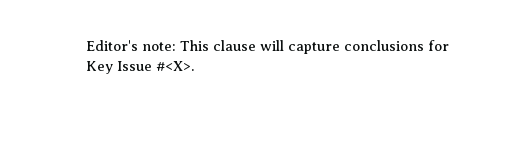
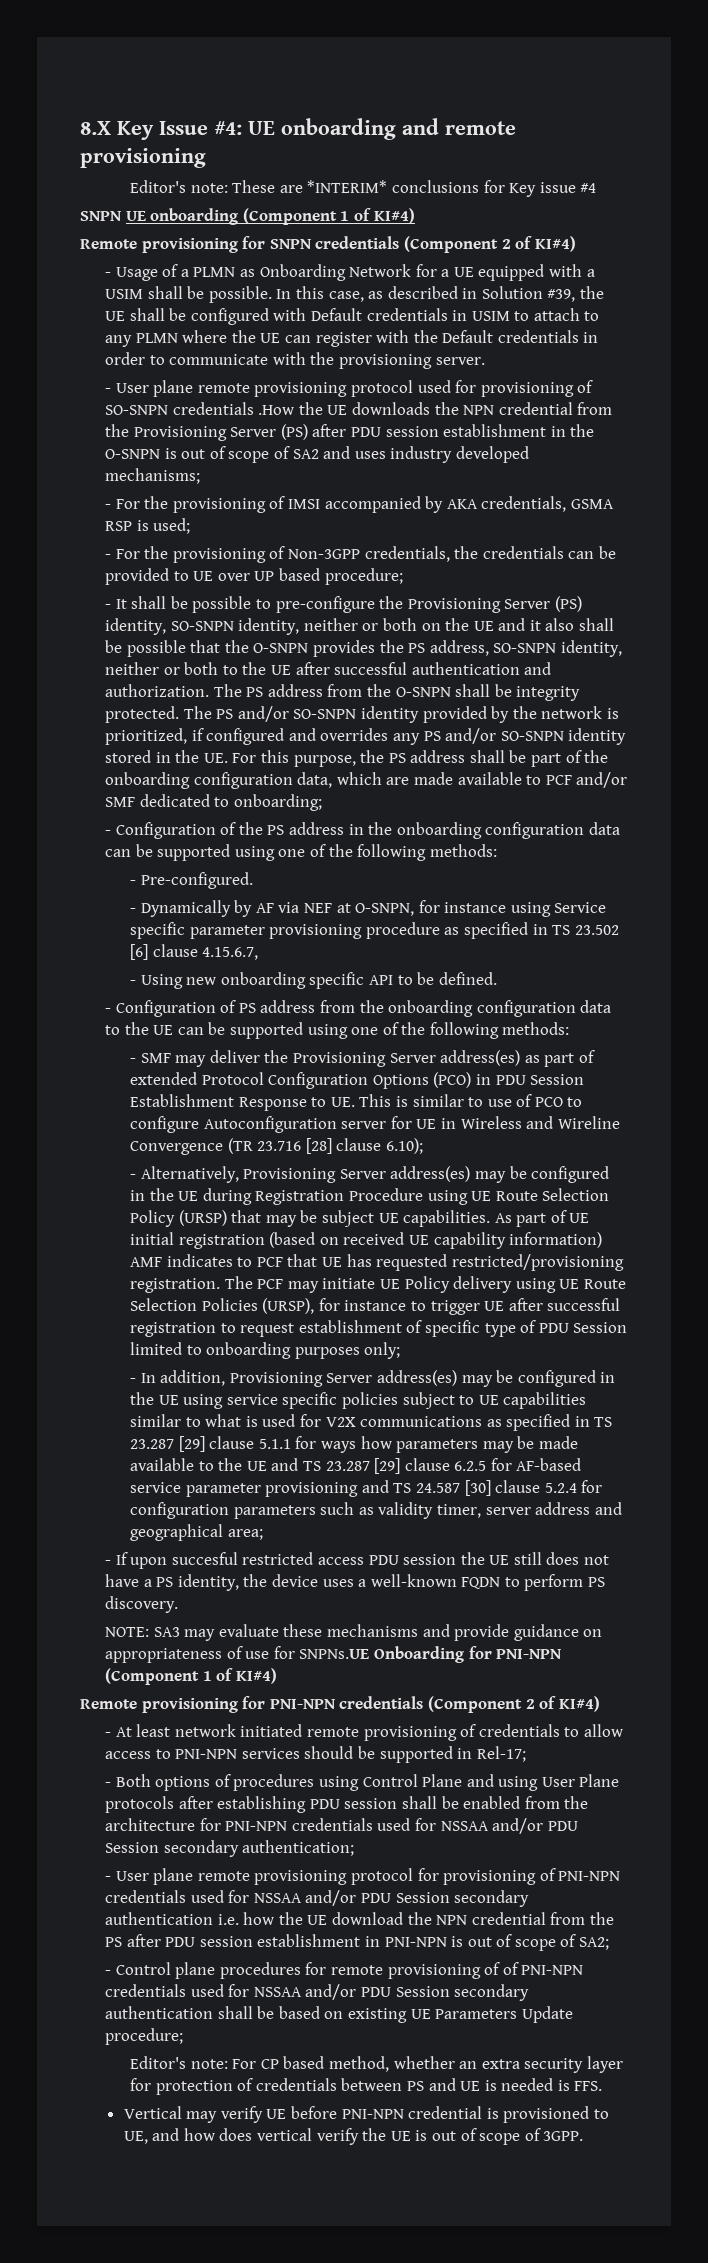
- Editor's note: This clause will capture conclusions for Key Issue #<X>.
+ 8.X Key Issue #4: UE onboarding and remote provisioning
+ Editor's note: These are *INTERIM* conclusions for Key issue #4
+ SNPN UE onboarding (Component 1 of KI#4)
+ Remote provisioning for SNPN credentials (Component 2 of KI#4)
+ - Usage of a PLMN as Onboarding Network for a UE equipped with a USIM shall be possible. In this case, as described in Solution #39, the UE shall be configured with Default credentials in USIM to attach to any PLMN where the UE can register with the Default credentials in order to communicate with the provisioning server.
+ - User plane remote provisioning protocol used for provisioning of SO-SNPN credentials .How the UE downloads the NPN credential from the Provisioning Server (PS) after PDU session establishment in the O-SNPN is out of scope of SA2 and uses industry developed mechanisms;
+ - For the provisioning of IMSI accompanied by AKA credentials, GSMA RSP is used;
+ - For the provisioning of Non-3GPP credentials, the credentials can be provided to UE over UP based procedure;
+ - It shall be possible to pre-configure the Provisioning Server (PS) identity, SO-SNPN identity, neither or both on the UE and it also shall be possible that the O-SNPN provides the PS address, SO-SNPN identity, neither or both to the UE after successful authentication and authorization. The PS address from the O-SNPN shall be integrity protected. The PS and/or SO-SNPN identity provided by the network is prioritized, if configured and overrides any PS and/or SO-SNPN identity stored in the UE. For this purpose, the PS address shall be part of the onboarding configuration data, which are made available to PCF and/or SMF dedicated to onboarding;
+ - Configuration of the PS address in the onboarding configuration data can be supported using one of the following methods:
+ - Pre-configured.
+ - Dynamically by AF via NEF at O-SNPN, for instance using Service specific parameter provisioning procedure as specified in TS 23.502 [6] clause 4.15.6.7,
+ - Using new onboarding specific API to be defined.
+ - Configuration of PS address from the onboarding configuration data to the UE can be supported using one of the following methods:
+ - SMF may deliver the Provisioning Server address(es) as part of extended Protocol Configuration Options (PCO) in PDU Session Establishment Response to UE. This is similar to use of PCO to configure Autoconfiguration server for UE in Wireless and Wireline Convergence (TR 23.716 [28] clause 6.10);
+ - Alternatively, Provisioning Server address(es) may be configured in the UE during Registration Procedure using UE Route Selection Policy (URSP) that may be subject UE capabilities. As part of UE initial registration (based on received UE capability information) AMF indicates to PCF that UE has requested restricted/provisioning registration. The PCF may initiate UE Policy delivery using UE Route Selection Policies (URSP), for instance to trigger UE after successful registration to request establishment of specific type of PDU Session limited to onboarding purposes only;
+ - In addition, Provisioning Server address(es) may be configured in the UE using service specific policies subject to UE capabilities similar to what is used for V2X communications as specified in TS 23.287 [29] clause 5.1.1 for ways how parameters may be made available to the UE and TS 23.287 [29] clause 6.2.5 for AF-based service parameter provisioning and TS 24.587 [30] clause 5.2.4 for configuration parameters such as validity timer, server address and geographical area;
+ - If upon succesful restricted access PDU session the UE still does not have a PS identity, the device uses a well-known FQDN to perform PS discovery.
+ NOTE: SA3 may evaluate these mechanisms and provide guidance on appropriateness of use for SNPNs.UE Onboarding for PNI-NPN (Component 1 of KI#4)
+ Remote provisioning for PNI-NPN credentials (Component 2 of KI#4)
+ - At least network initiated remote provisioning of credentials to allow access to PNI-NPN services should be supported in Rel-17;
+ - Both options of procedures using Control Plane and using User Plane protocols after establishing PDU session shall be enabled from the architecture for PNI-NPN credentials used for NSSAA and/or PDU Session secondary authentication;
+ - User plane remote provisioning protocol for provisioning of PNI-NPN credentials used for NSSAA and/or PDU Session secondary authentication i.e. how the UE download the NPN credential from the PS after PDU session establishment in PNI-NPN is out of scope of SA2;
+ - Control plane procedures for remote provisioning of of PNI-NPN credentials used for NSSAA and/or PDU Session secondary authentication shall be based on existing UE Parameters Update procedure;
+ Editor's note: For CP based method, whether an extra security layer for protection of credentials between PS and UE is needed is FFS.
+ Vertical may verify UE before PNI-NPN credential is provisioned to UE, and how does vertical verify the UE is out of scope of 3GPP.

